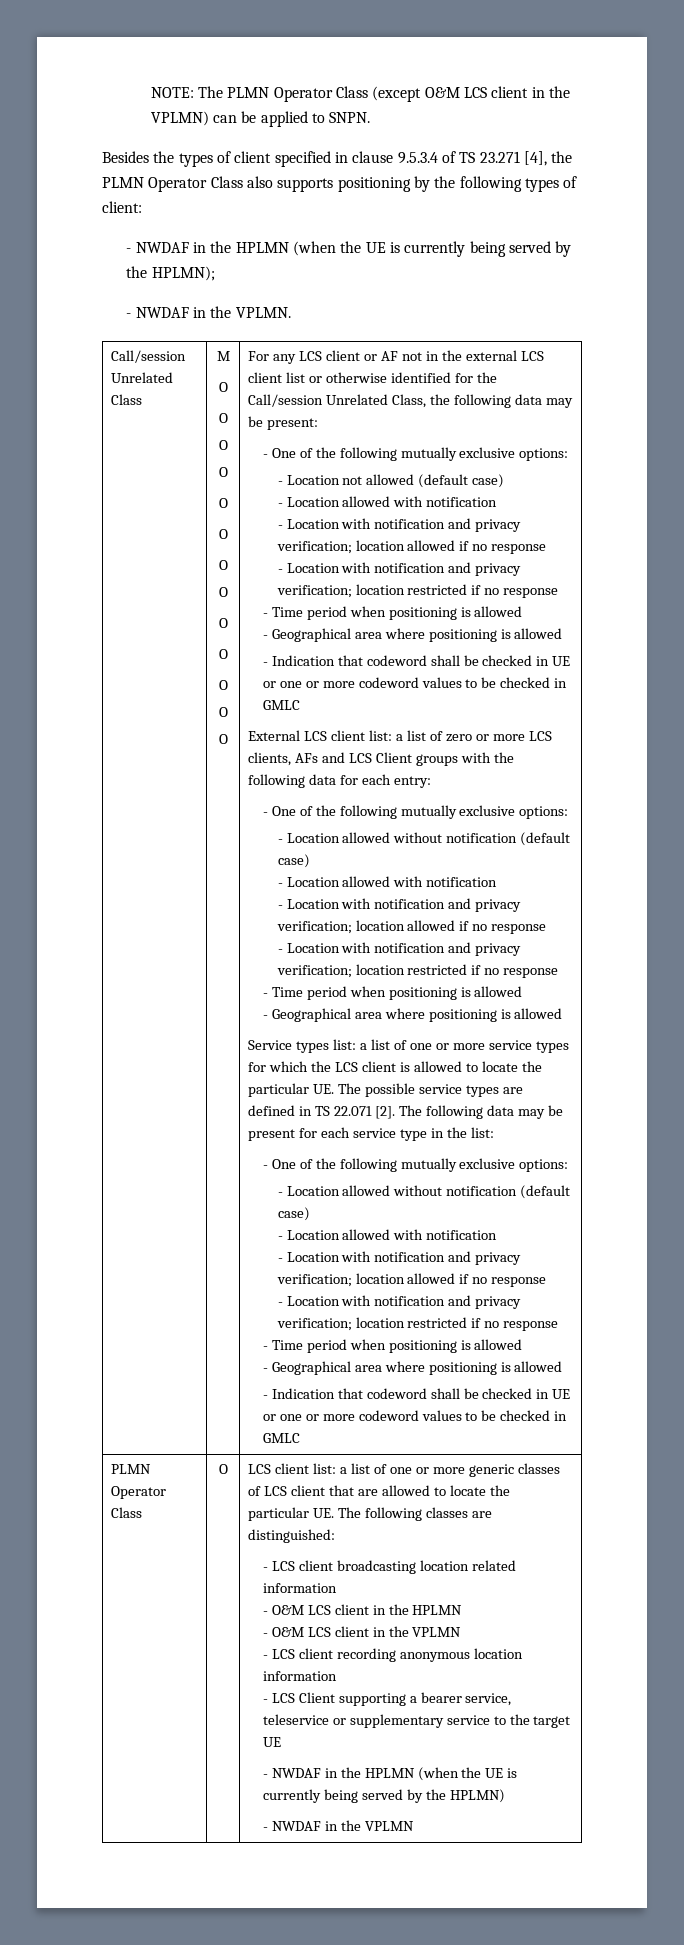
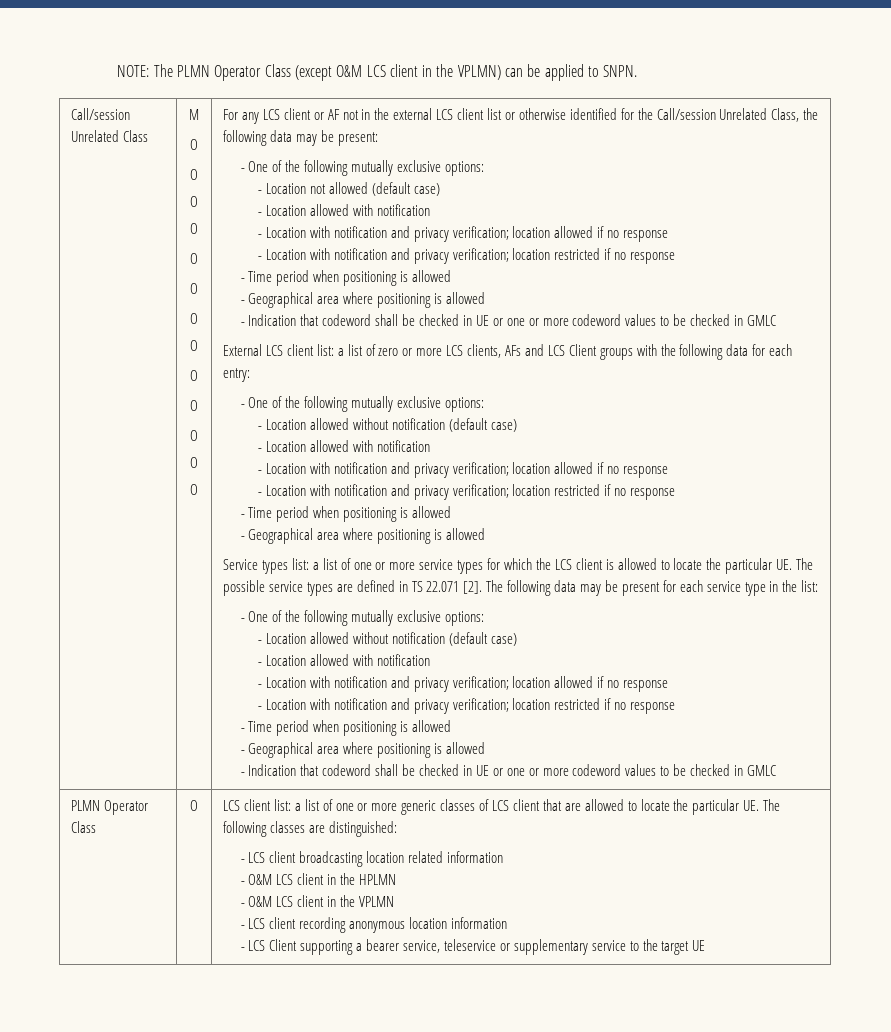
- Besides the types of client specified in clause 9.5.3.4 of TS 23.271 [4], the PLMN Operator Class also supports positioning by the following types of client:
- - NWDAF in the HPLMN (when the UE is currently being served by the HPLMN);
- - NWDAF in the VPLMN.
- - NWDAF in the HPLMN (when the UE is currently being served by the HPLMN)
- - NWDAF in the VPLMN

